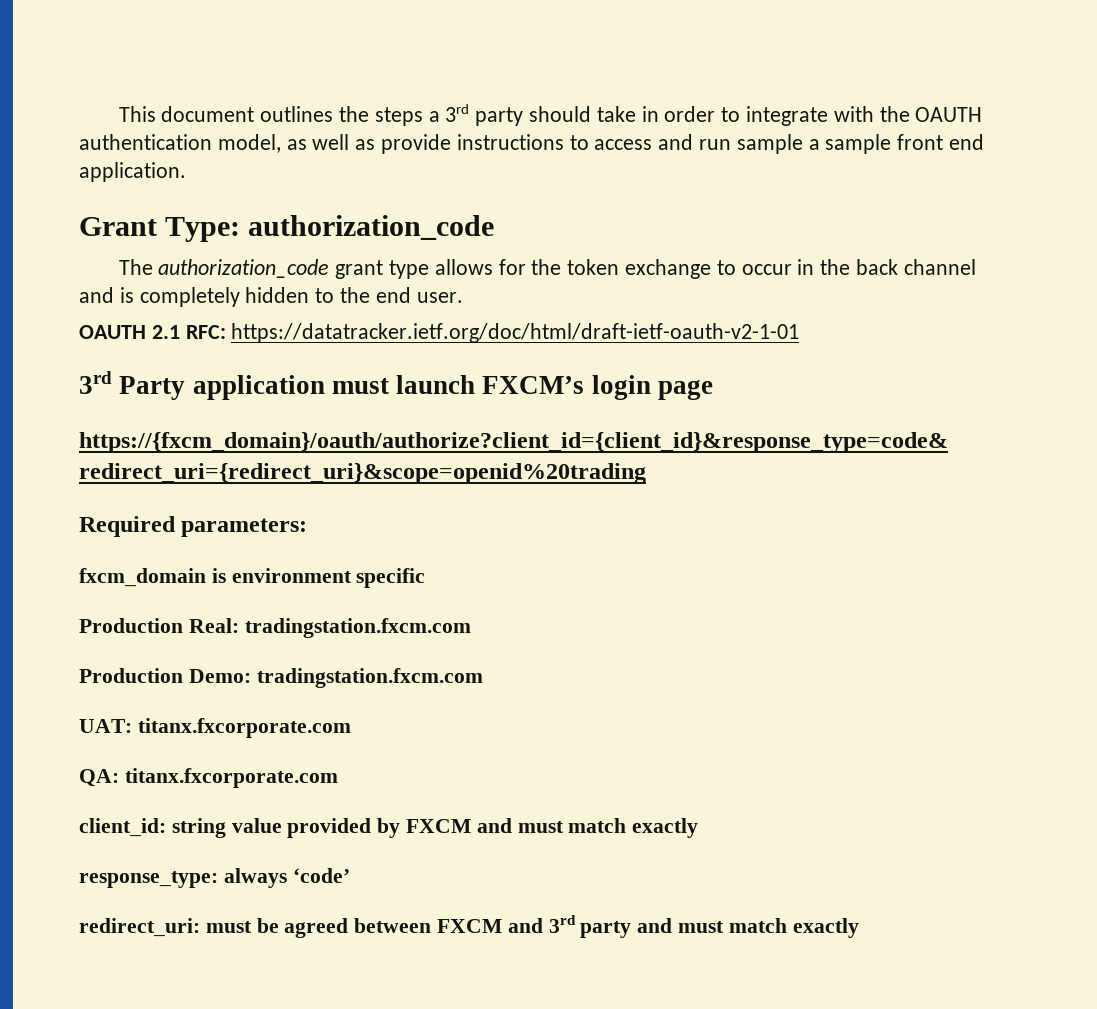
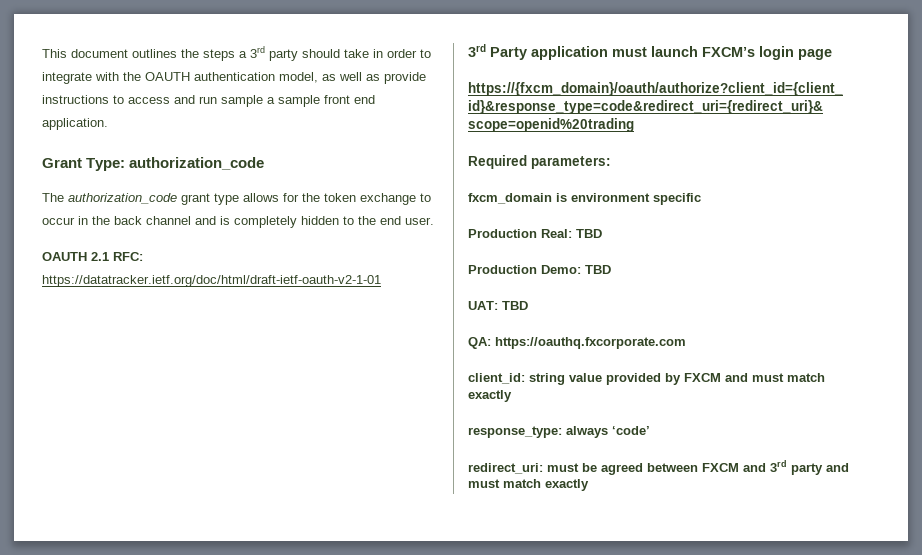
- Production Real: tradingstation.fxcm.com
+ Production Real: TBD
- Production Demo: tradingstation.fxcm.com
+ Production Demo: TBD
- UAT: titanx.fxcorporate.com
+ UAT: TBD
- QA: titanx.fxcorporate.com
+ QA: https://oauthq.fxcorporate.com

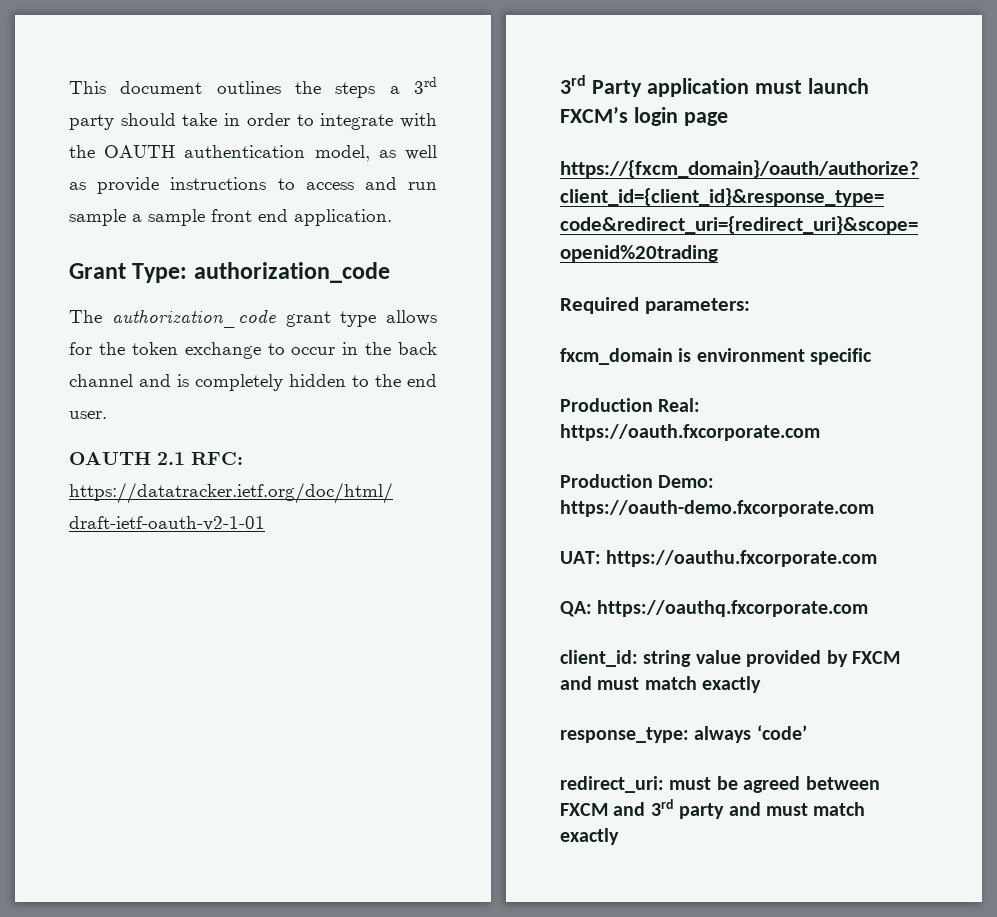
- Production Real: TBD
+ Production Real: https://oauth.fxcorporate.com
- Production Demo: TBD
+ Production Demo: https://oauth-demo.fxcorporate.com
- UAT: TBD
+ UAT: https://oauthu.fxcorporate.com

